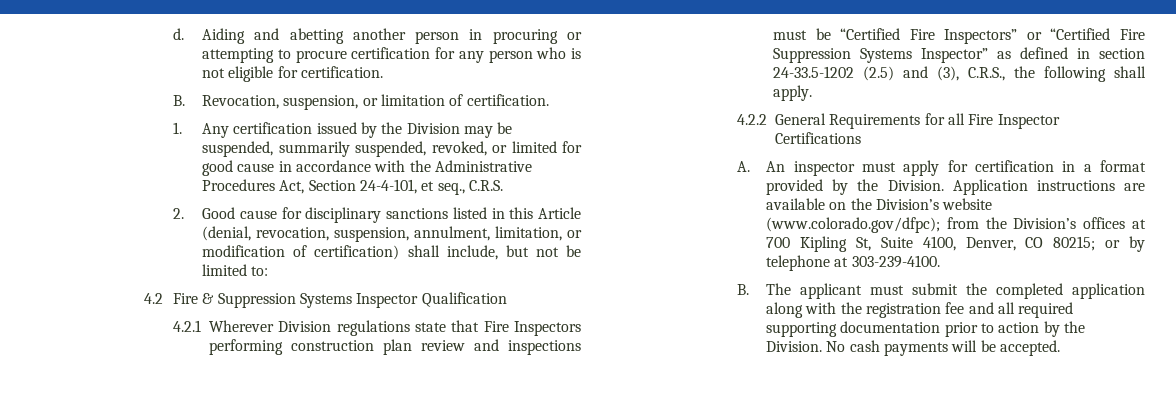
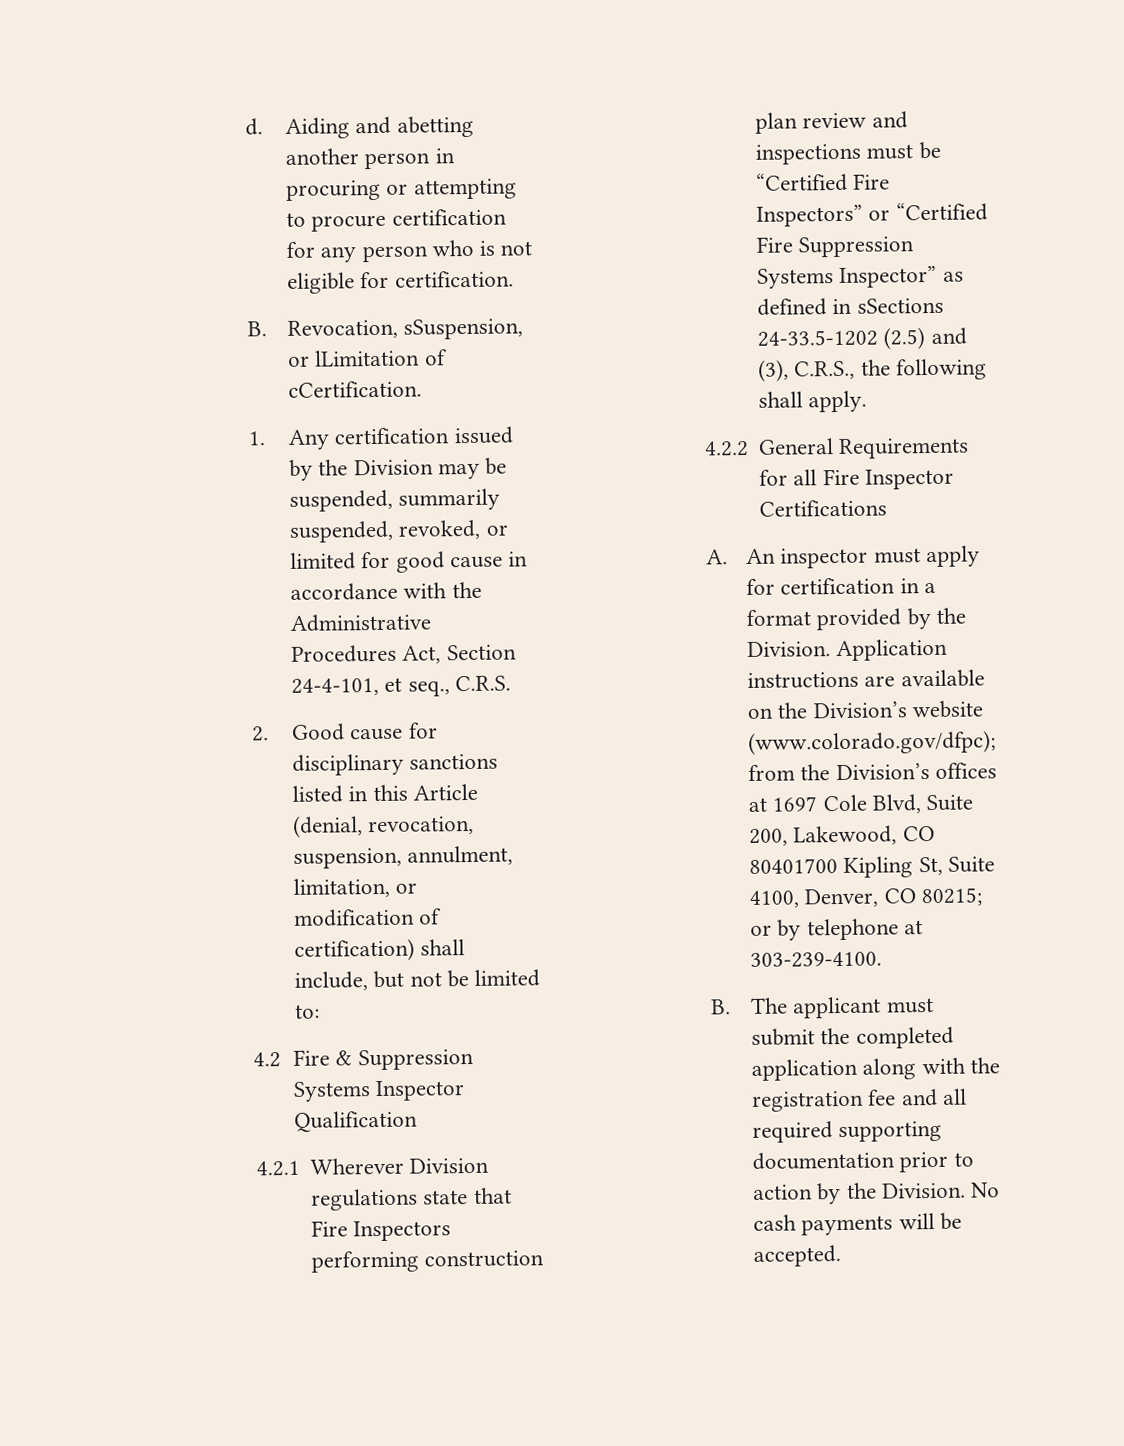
- B. Revocation, suspension, or limitation of certification.
+ B. Revocation, sSuspension, or lLimitation of cCertification.
- 4.2.1 Wherever Division regulations state that Fire Inspectors performing construction plan review and inspections must be “Certified Fire Inspectors” or “Certified Fire Suppression Systems Inspector” as defined in section 24-33.5-1202 (2.5) and (3), C.R.S., the following shall apply.
+ 4.2.1 Wherever Division regulations state that Fire Inspectors performing construction plan review and inspections must be “Certified Fire Inspectors” or “Certified Fire Suppression Systems Inspector” as defined in sSections 24-33.5-1202 (2.5) and (3), C.R.S., the following shall apply.
- Application instructions are available on the Division’s website (www.colorado.gov/dfpc); from the Division’s offices at 700 Kipling St, Suite 4100, Denver, CO 80215; or by telephone at 303-239-4100.
+ Application instructions are available on the Division’s website (www.colorado.gov/dfpc); from the Division’s offices at 1697 Cole Blvd, Suite 200, Lakewood, CO 80401700 Kipling St, Suite 4100, Denver, CO 80215; or by telephone at 303-239-4100.

